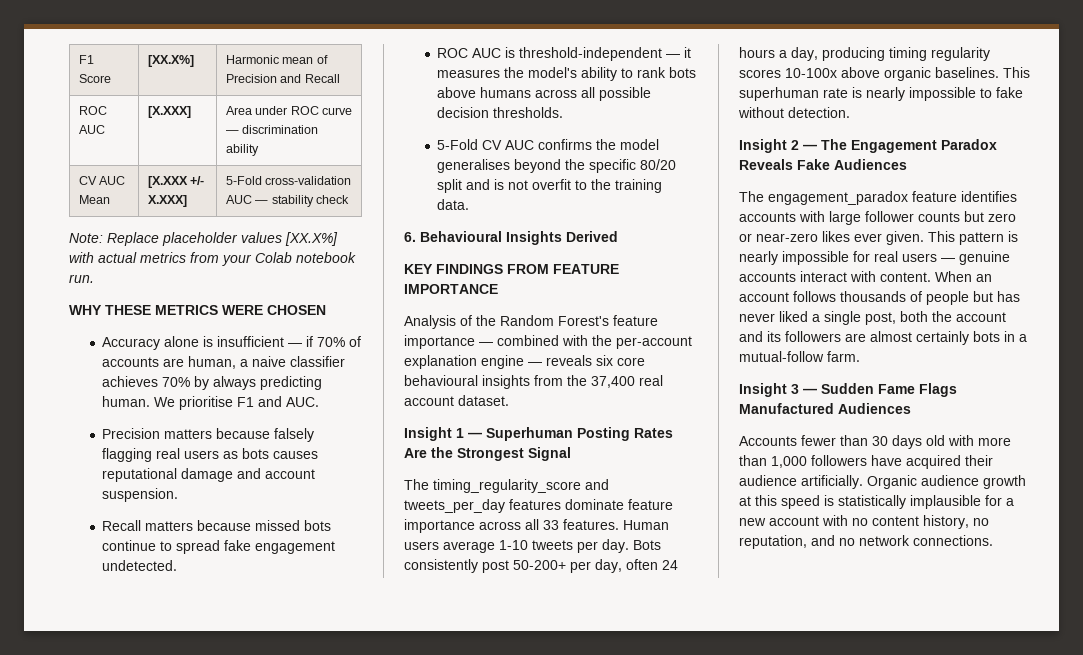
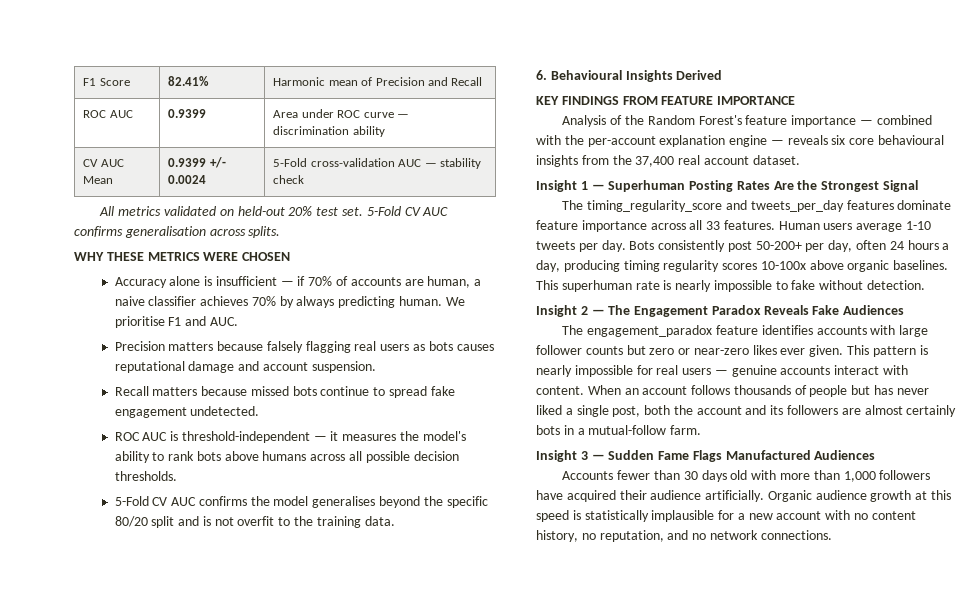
- F1 Score | [XX.X%] | Harmonic mean of Precision and Recall
+ F1 Score | 82.41% | Harmonic mean of Precision and Recall
- ROC AUC | [X.XXX] | Area under ROC curve — discrimination ability
+ ROC AUC | 0.9399 | Area under ROC curve — discrimination ability
- CV AUC Mean | [X.XXX +/- X.XXX] | 5-Fold cross-validation AUC — stability check
+ CV AUC Mean | 0.9399 +/- 0.0024 | 5-Fold cross-validation AUC — stability check
- Note: Replace placeholder values [XX.X%] with actual metrics from your Colab notebook run.
+ All metrics validated on held-out 20% test set. 5-Fold CV AUC confirms generalisation across splits.

